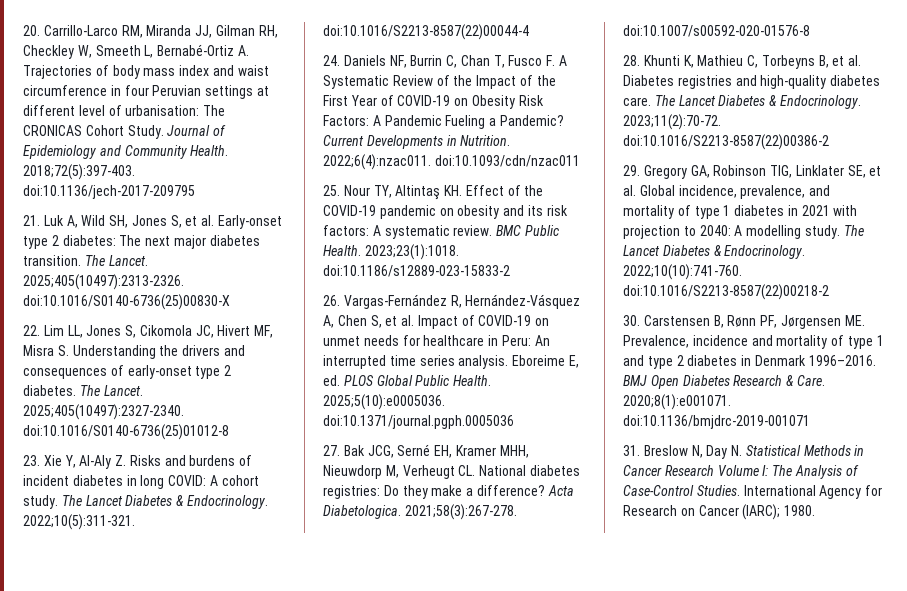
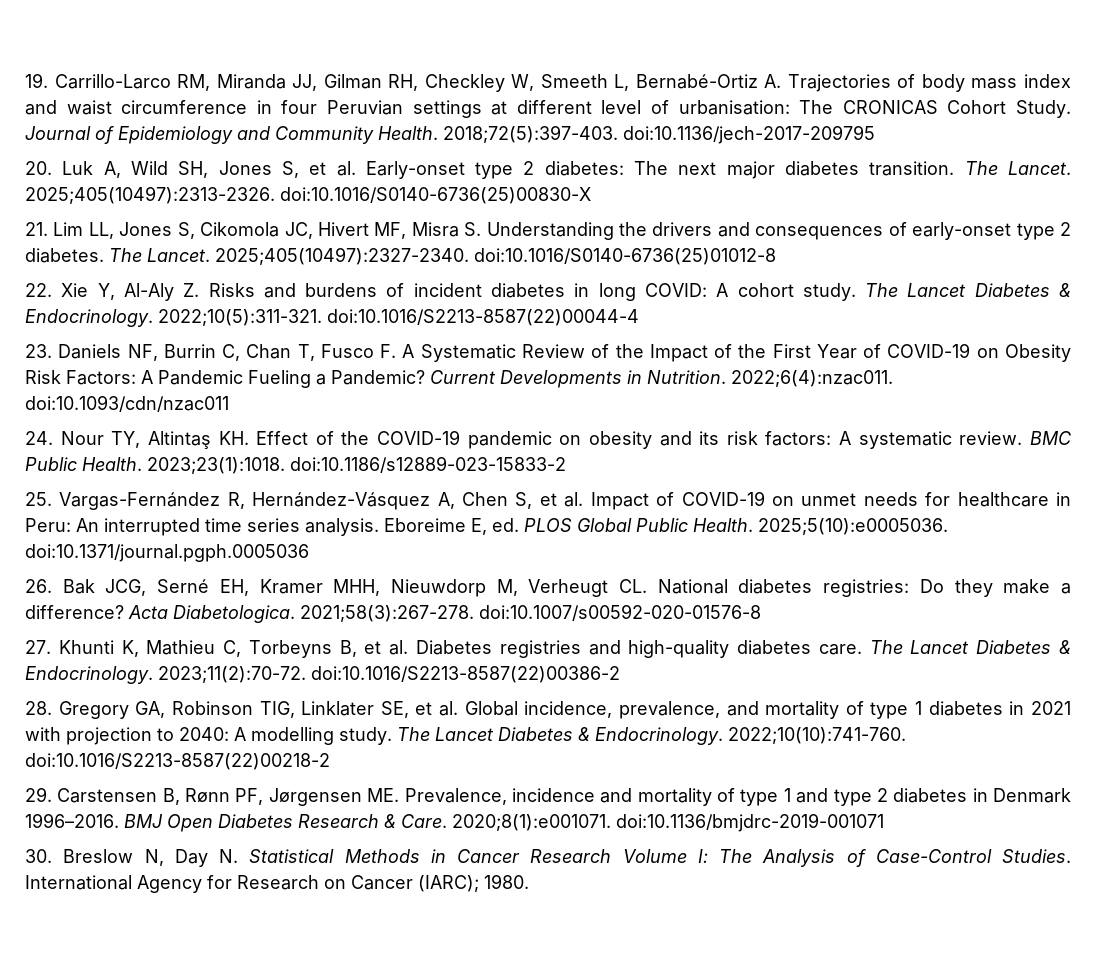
- 20. Carrillo-Larco RM, Miranda JJ, Gilman RH, Checkley W, Smeeth L, Bernabé-Ortiz A. Trajectories of body mass index and waist circumference in four Peruvian settings at different level of urbanisation: The CRONICAS Cohort Study.
+ 19. Carrillo-Larco RM, Miranda JJ, Gilman RH, Checkley W, Smeeth L, Bernabé-Ortiz A. Trajectories of body mass index and waist circumference in four Peruvian settings at different level of urbanisation: The CRONICAS Cohort Study.
- 21. Luk A, Wild SH, Jones S, et al. Early-onset type 2 diabetes: The next major diabetes transition.
+ 20. Luk A, Wild SH, Jones S, et al. Early-onset type 2 diabetes: The next major diabetes transition.
- 22. Lim LL, Jones S, Cikomola JC, Hivert MF, Misra S. Understanding the drivers and consequences of early-onset type 2 diabetes.
+ 21. Lim LL, Jones S, Cikomola JC, Hivert MF, Misra S. Understanding the drivers and consequences of early-onset type 2 diabetes.
- 23. Xie Y, Al-Aly Z. Risks and burdens of incident diabetes in long COVID: A cohort study.
+ 22. Xie Y, Al-Aly Z. Risks and burdens of incident diabetes in long COVID: A cohort study.
- 24. Daniels NF, Burrin C, Chan T, Fusco F. A Systematic Review of the Impact of the First Year of COVID-19 on Obesity Risk Factors: A Pandemic Fueling a Pandemic?
+ 23. Daniels NF, Burrin C, Chan T, Fusco F. A Systematic Review of the Impact of the First Year of COVID-19 on Obesity Risk Factors: A Pandemic Fueling a Pandemic?
- 25. Nour TY, Altintaş KH. Effect of the COVID-19 pandemic on obesity and its risk factors: A systematic review.
+ 24. Nour TY, Altintaş KH. Effect of the COVID-19 pandemic on obesity and its risk factors: A systematic review.
- 26. Vargas-Fernández R, Hernández-Vásquez A, Chen S, et al. Impact of COVID-19 on unmet needs for healthcare in Peru: An interrupted time series analysis.
+ 25. Vargas-Fernández R, Hernández-Vásquez A, Chen S, et al. Impact of COVID-19 on unmet needs for healthcare in Peru: An interrupted time series analysis.
- 27. Bak JCG, Serné EH, Kramer MHH, Nieuwdorp M, Verheugt CL. National diabetes registries: Do they make a difference?
+ 26. Bak JCG, Serné EH, Kramer MHH, Nieuwdorp M, Verheugt CL. National diabetes registries: Do they make a difference?
- 28. Khunti K, Mathieu C, Torbeyns B, et al. Diabetes registries and high-quality diabetes care.
+ 27. Khunti K, Mathieu C, Torbeyns B, et al. Diabetes registries and high-quality diabetes care.
- 29. Gregory GA, Robinson TIG, Linklater SE, et al. Global incidence, prevalence, and mortality of type 1 diabetes in 2021 with projection to 2040: A modelling study.
+ 28. Gregory GA, Robinson TIG, Linklater SE, et al. Global incidence, prevalence, and mortality of type 1 diabetes in 2021 with projection to 2040: A modelling study.
- 30. Carstensen B, Rønn PF, Jørgensen ME. Prevalence, incidence and mortality of type 1 and type 2 diabetes in Denmark 1996–2016.
+ 29. Carstensen B, Rønn PF, Jørgensen ME. Prevalence, incidence and mortality of type 1 and type 2 diabetes in Denmark 1996–2016.
- 31. Breslow N, Day N. Statistical Methods in Cancer Research Volume I: The Analysis of Case-Control Studies.
+ 30. Breslow N, Day N. Statistical Methods in Cancer Research Volume I: The Analysis of Case-Control Studies.

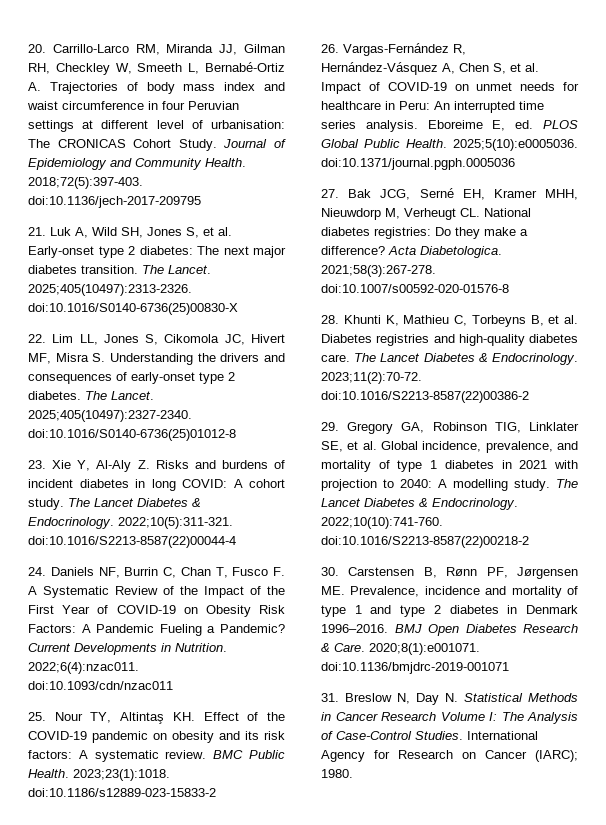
- 19. Carrillo-Larco RM, Miranda JJ, Gilman RH, Checkley W, Smeeth L, Bernabé-Ortiz A. Trajectories of body mass index and waist circumference in four Peruvian settings at different level of urbanisation: The CRONICAS Cohort Study.
+ 20. Carrillo-Larco RM, Miranda JJ, Gilman RH, Checkley W, Smeeth L, Bernabé-Ortiz A. Trajectories of body mass index and waist circumference in four Peruvian settings at different level of urbanisation: The CRONICAS Cohort Study.
- 20. Luk A, Wild SH, Jones S, et al. Early-onset type 2 diabetes: The next major diabetes transition.
+ 21. Luk A, Wild SH, Jones S, et al. Early-onset type 2 diabetes: The next major diabetes transition.
- 21. Lim LL, Jones S, Cikomola JC, Hivert MF, Misra S. Understanding the drivers and consequences of early-onset type 2 diabetes.
+ 22. Lim LL, Jones S, Cikomola JC, Hivert MF, Misra S. Understanding the drivers and consequences of early-onset type 2 diabetes.
- 22. Xie Y, Al-Aly Z. Risks and burdens of incident diabetes in long COVID: A cohort study.
+ 23. Xie Y, Al-Aly Z. Risks and burdens of incident diabetes in long COVID: A cohort study.
- 23. Daniels NF, Burrin C, Chan T, Fusco F. A Systematic Review of the Impact of the First Year of COVID-19 on Obesity Risk Factors: A Pandemic Fueling a Pandemic?
+ 24. Daniels NF, Burrin C, Chan T, Fusco F. A Systematic Review of the Impact of the First Year of COVID-19 on Obesity Risk Factors: A Pandemic Fueling a Pandemic?
- 24. Nour TY, Altintaş KH. Effect of the COVID-19 pandemic on obesity and its risk factors: A systematic review.
+ 25. Nour TY, Altintaş KH. Effect of the COVID-19 pandemic on obesity and its risk factors: A systematic review.
- 25. Vargas-Fernández R, Hernández-Vásquez A, Chen S, et al. Impact of COVID-19 on unmet needs for healthcare in Peru: An interrupted time series analysis.
+ 26. Vargas-Fernández R, Hernández-Vásquez A, Chen S, et al. Impact of COVID-19 on unmet needs for healthcare in Peru: An interrupted time series analysis.
- 26. Bak JCG, Serné EH, Kramer MHH, Nieuwdorp M, Verheugt CL. National diabetes registries: Do they make a difference?
+ 27. Bak JCG, Serné EH, Kramer MHH, Nieuwdorp M, Verheugt CL. National diabetes registries: Do they make a difference?
- 27. Khunti K, Mathieu C, Torbeyns B, et al. Diabetes registries and high-quality diabetes care.
+ 28. Khunti K, Mathieu C, Torbeyns B, et al. Diabetes registries and high-quality diabetes care.
- 28. Gregory GA, Robinson TIG, Linklater SE, et al. Global incidence, prevalence, and mortality of type 1 diabetes in 2021 with projection to 2040: A modelling study.
+ 29. Gregory GA, Robinson TIG, Linklater SE, et al. Global incidence, prevalence, and mortality of type 1 diabetes in 2021 with projection to 2040: A modelling study.
- 29. Carstensen B, Rønn PF, Jørgensen ME. Prevalence, incidence and mortality of type 1 and type 2 diabetes in Denmark 1996–2016.
+ 30. Carstensen B, Rønn PF, Jørgensen ME. Prevalence, incidence and mortality of type 1 and type 2 diabetes in Denmark 1996–2016.
- 30. Breslow N, Day N. Statistical Methods in Cancer Research Volume I: The Analysis of Case-Control Studies.
+ 31. Breslow N, Day N. Statistical Methods in Cancer Research Volume I: The Analysis of Case-Control Studies.

